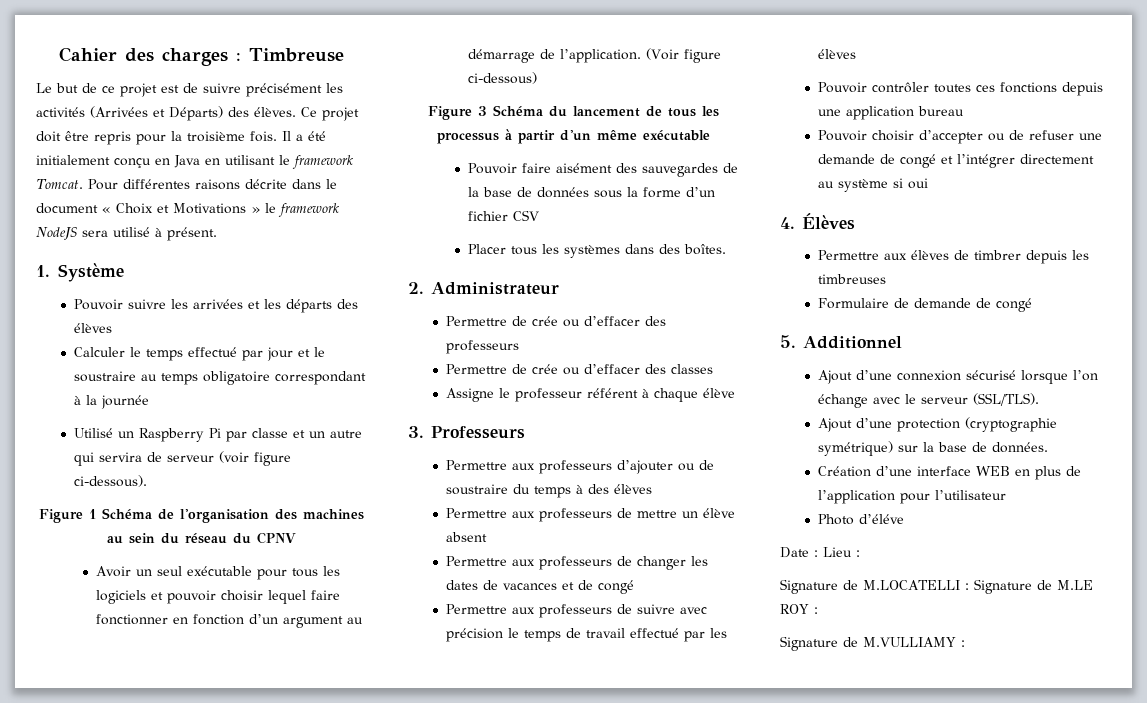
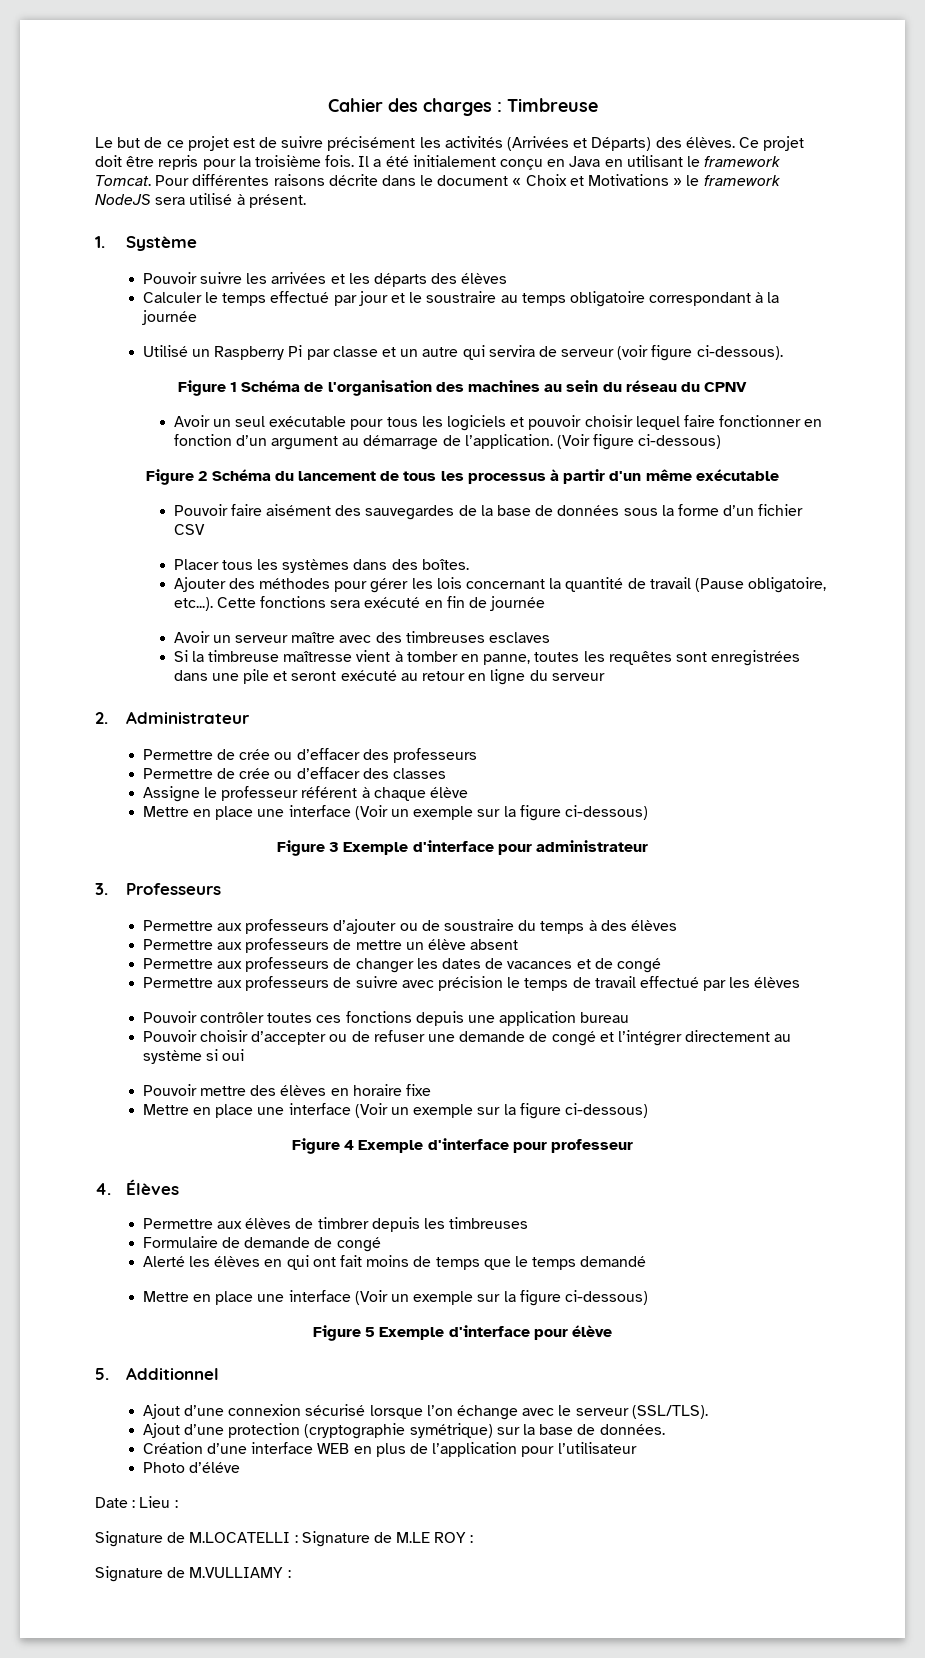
- Figure 3 Schéma du lancement de tous les processus à partir d'un même exécutable
+ Figure 2 Schéma du lancement de tous les processus à partir d'un même exécutable
+ Ajouter des méthodes pour gérer les lois concernant la quantité de travail (Pause obligatoire, etc...). Cette fonctions sera exécuté en fin de journée
+ Avoir un serveur maître avec des timbreuses esclaves
+ Si la timbreuse maîtresse vient à tomber en panne, toutes les requêtes sont enregistrées dans une pile et seront exécuté au retour en ligne du serveur
  Assigne le professeur référent à chaque élève
+ Mettre en place une interface (Voir un exemple sur la figure ci-dessous)
+ Figure 3 Exemple d'interface pour administrateur
+ Pouvoir mettre des élèves en horaire fixe
+ Mettre en place une interface (Voir un exemple sur la figure ci-dessous)
+ Figure 4 Exemple d'interface pour professeur
+ Alerté les élèves en qui ont fait moins de temps que le temps demandé
+ Mettre en place une interface (Voir un exemple sur la figure ci-dessous)
+ Figure 5 Exemple d'interface pour élève

